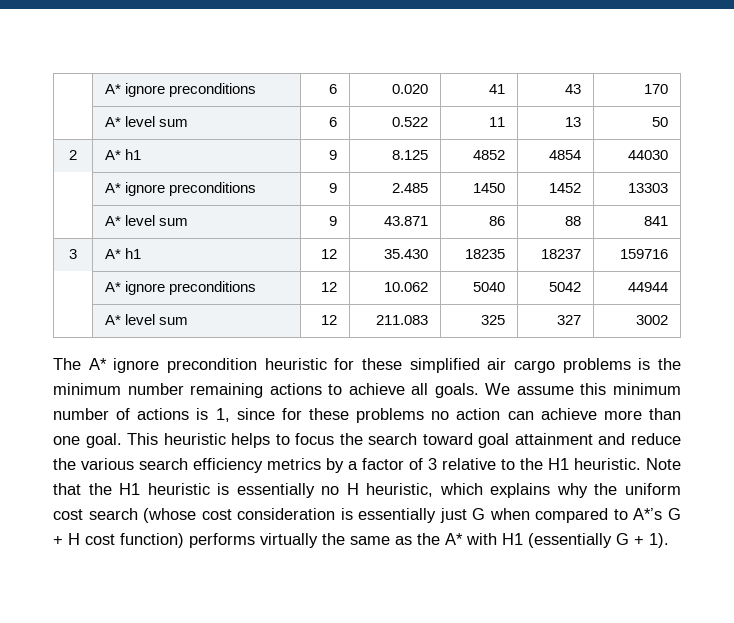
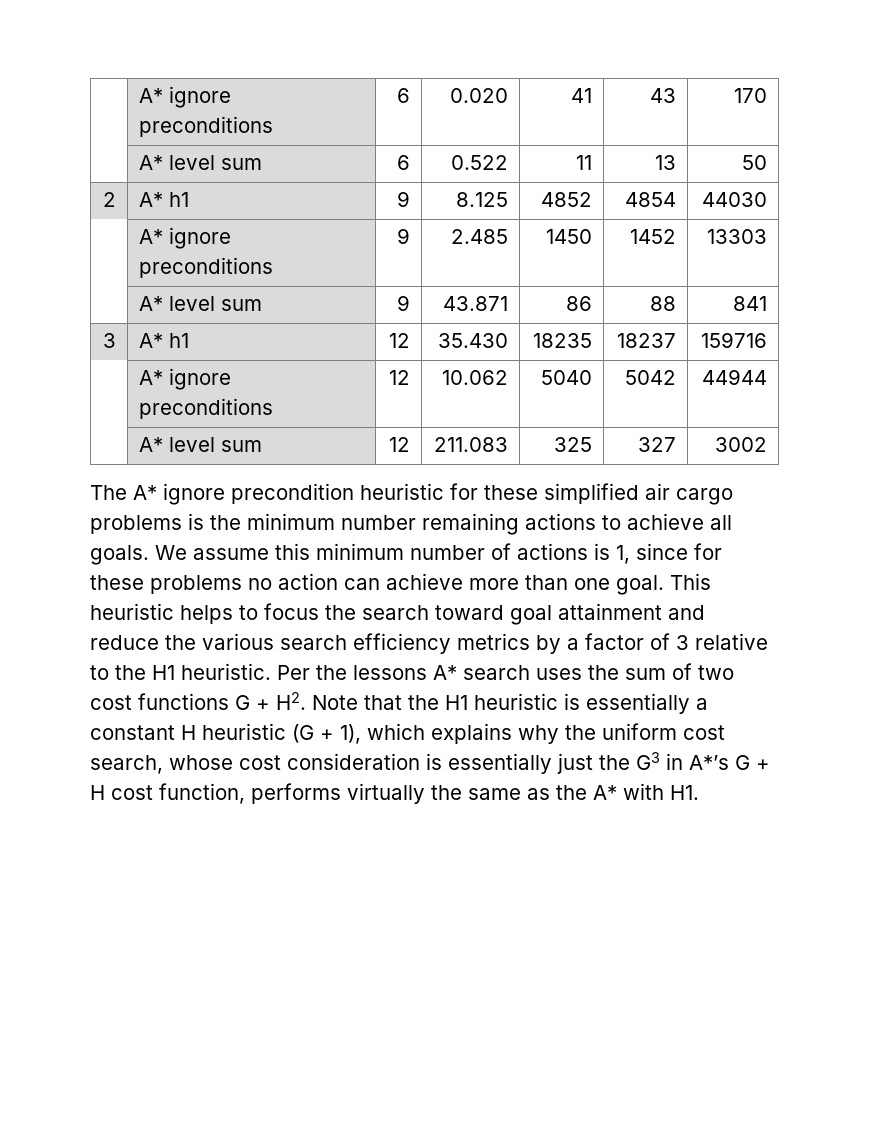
- Note that the H1 heuristic is essentially no H heuristic, which explains why the uniform cost search (whose cost consideration is essentially just G when compared to A*’s G + H cost function) performs virtually the same as the A* with H1 (essentially G + 1).
+ Per the lessons A* search uses the sum of two cost functions G + H2. Note that the H1 heuristic is essentially a constant H heuristic (G + 1), which explains why the uniform cost search, whose cost consideration is essentially just the G3 in A*’s G + H cost function, performs virtually the same as the A* with H1.

